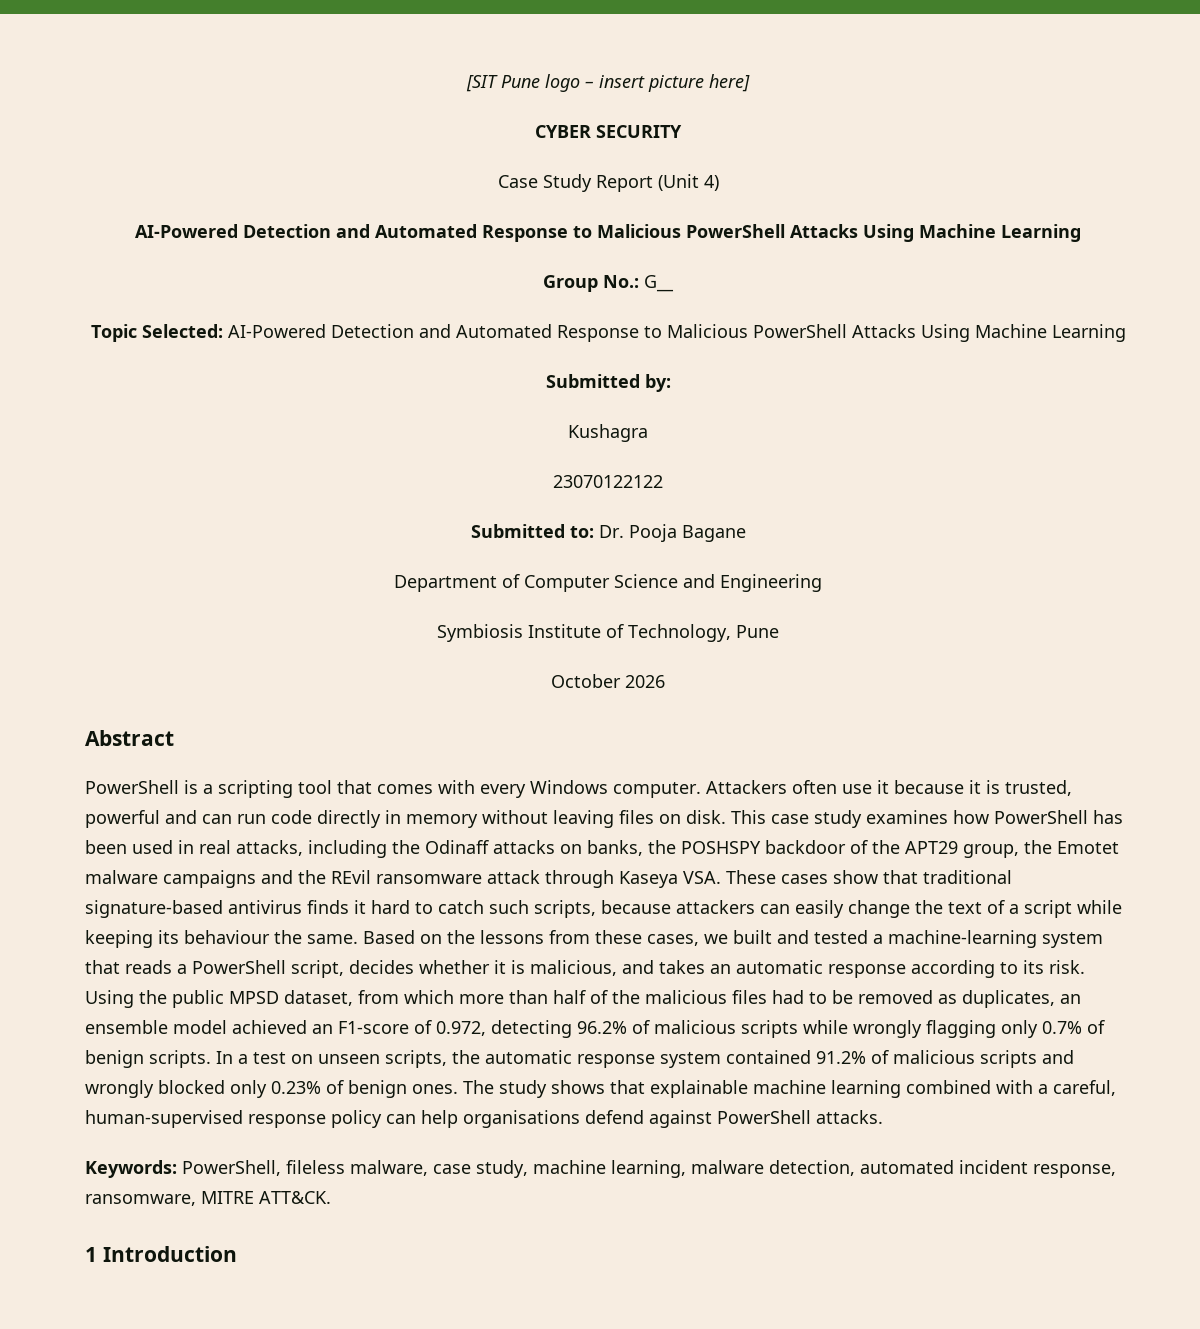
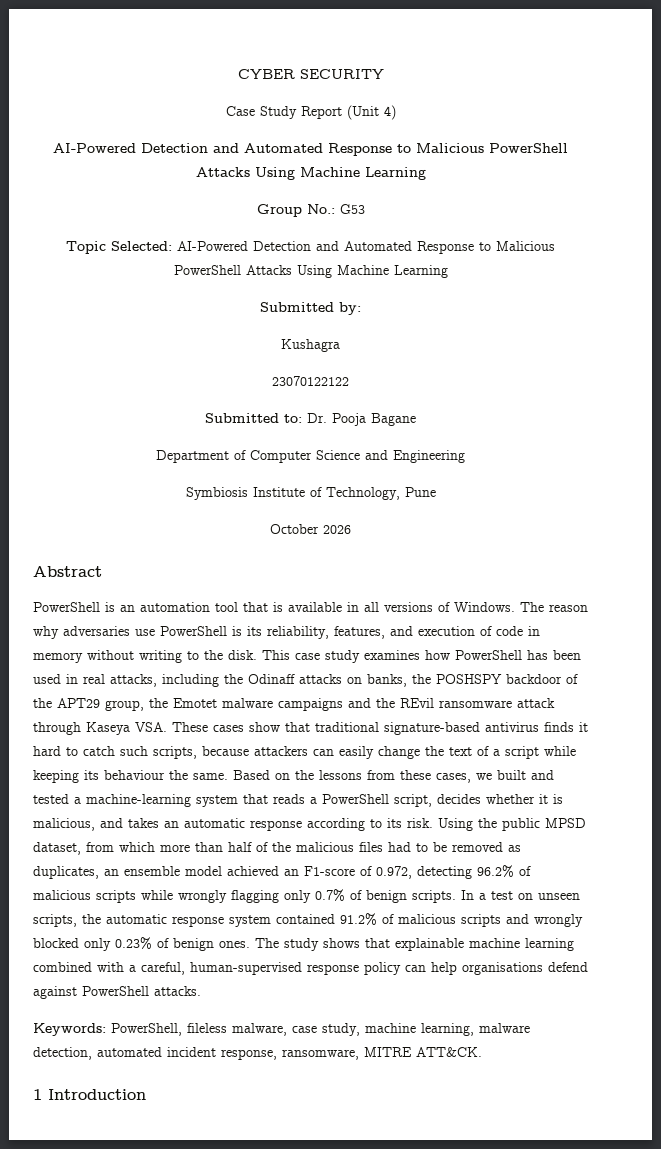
- [SIT Pune logo – insert picture here]
- Group No.: G__
+ Group No.: G53
- PowerShell is a scripting tool that comes with every Windows computer. Attackers often use it because it is trusted, powerful and can run code directly in memory without leaving files on disk.
+ PowerShell is an automation tool that is available in all versions of Windows. The reason why adversaries use PowerShell is its reliability, features, and execution of code in memory without writing to the disk.

